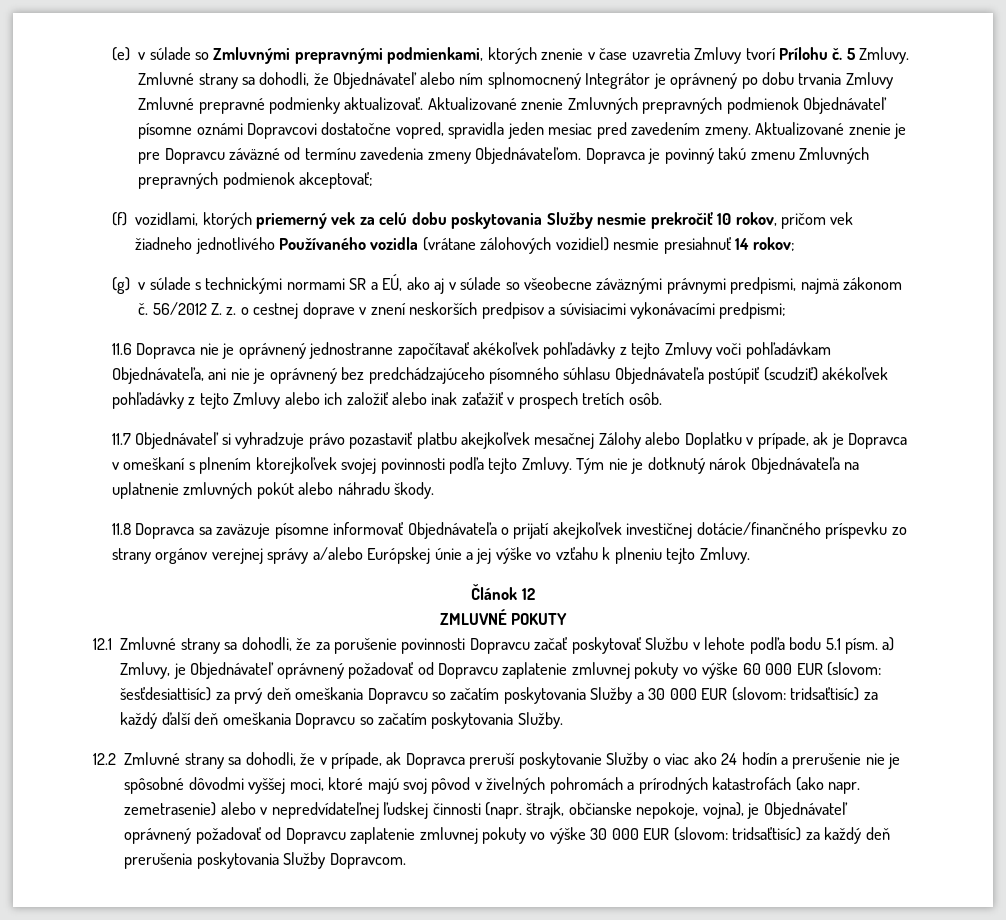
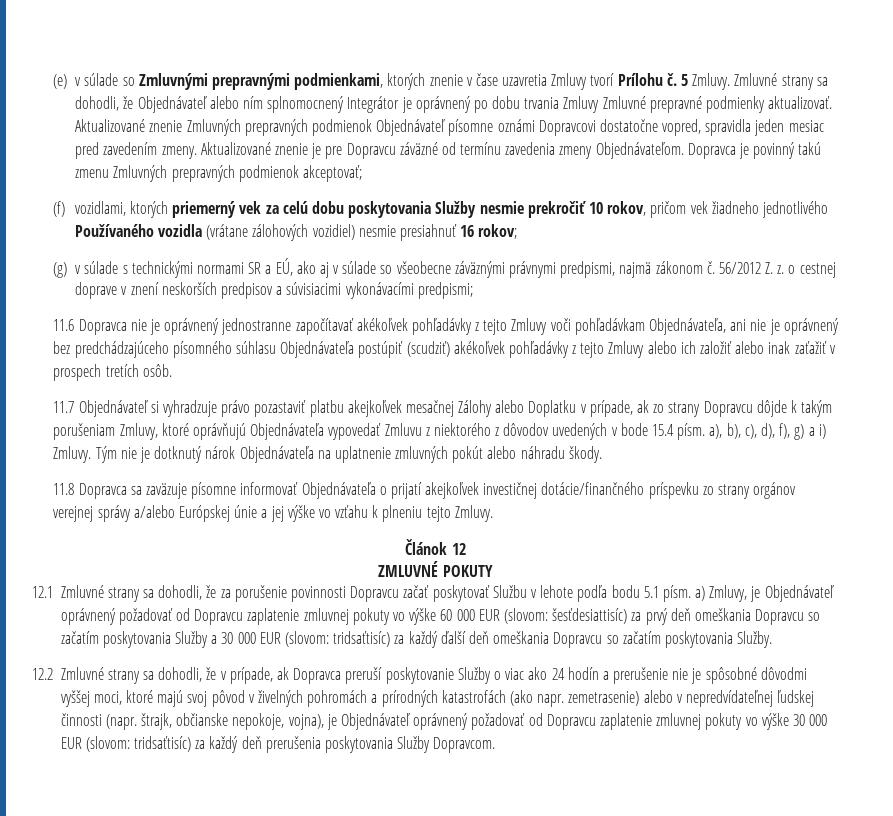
- (f) vozidlami, ktorých priemerný vek za celú dobu poskytovania Služby nesmie prekročiť 10 rokov, pričom vek žiadneho jednotlivého Používaného vozidla (vrátane zálohových vozidiel) nesmie presiahnuť 14 rokov;
+ (f) vozidlami, ktorých priemerný vek za celú dobu poskytovania Služby nesmie prekročiť 10 rokov, pričom vek žiadneho jednotlivého Používaného vozidla (vrátane zálohových vozidiel) nesmie presiahnuť 16 rokov;
- 11.7 Objednávateľ si vyhradzuje právo pozastaviť platbu akejkoľvek mesačnej Zálohy alebo Doplatku v prípade, ak je Dopravca v omeškaní s plnením ktorejkoľvek svojej povinnosti podľa tejto Zmluvy.
+ 11.7 Objednávateľ si vyhradzuje právo pozastaviť platbu akejkoľvek mesačnej Zálohy alebo Doplatku v prípade, ak zo strany Dopravcu dôjde k takým porušeniam Zmluvy, ktoré oprávňujú Objednávateľa vypovedať Zmluvu z niektorého z dôvodov uvedených v bode 15.4 písm. a), b), c), d), f), g) a i) Zmluvy.

